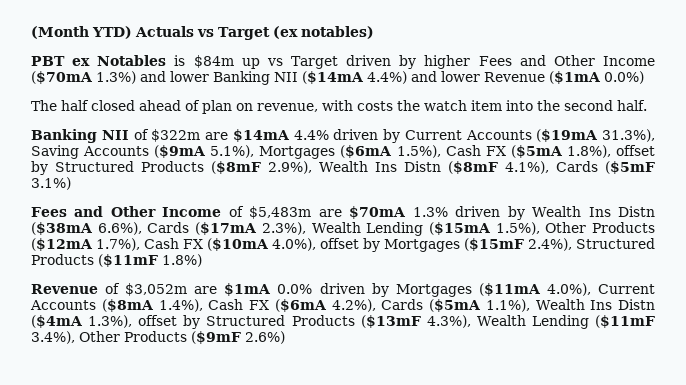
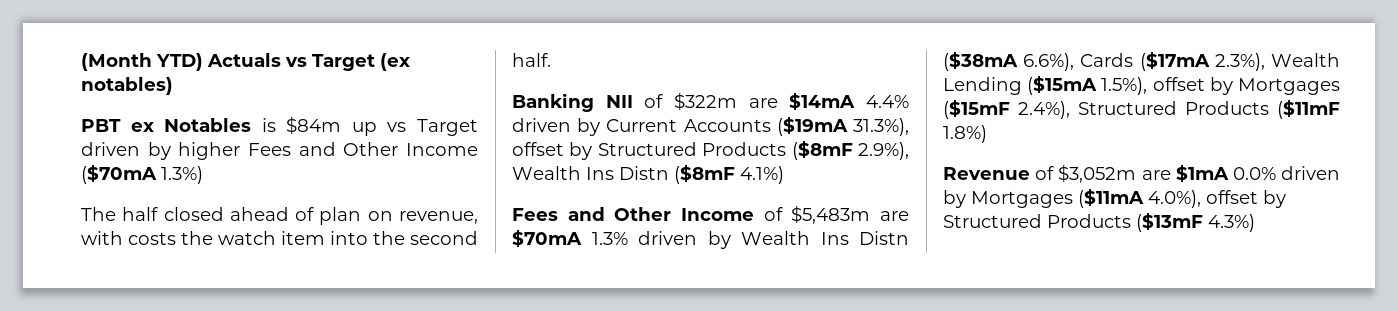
- PBT ex Notables is $84m up vs Target driven by higher Fees and Other Income ($70mA 1.3%) and lower Banking NII ($14mA 4.4%) and lower Revenue ($1mA 0.0%)
+ PBT ex Notables is $84m up vs Target driven by higher Fees and Other Income ($70mA 1.3%)
- Banking NII of $322m are $14mA 4.4% driven by Current Accounts ($19mA 31.3%), Saving Accounts ($9mA 5.1%), Mortgages ($6mA 1.5%), Cash FX ($5mA 1.8%), offset by Structured Products ($8mF 2.9%), Wealth Ins Distn ($8mF 4.1%), Cards ($5mF 3.1%)
+ Banking NII of $322m are $14mA 4.4% driven by Current Accounts ($19mA 31.3%), offset by Structured Products ($8mF 2.9%), Wealth Ins Distn ($8mF 4.1%)
- Fees and Other Income of $5,483m are $70mA 1.3% driven by Wealth Ins Distn ($38mA 6.6%), Cards ($17mA 2.3%), Wealth Lending ($15mA 1.5%), Other Products ($12mA 1.7%), Cash FX ($10mA 4.0%), offset by Mortgages ($15mF 2.4%), Structured Products ($11mF 1.8%)
+ Fees and Other Income of $5,483m are $70mA 1.3% driven by Wealth Ins Distn ($38mA 6.6%), Cards ($17mA 2.3%), Wealth Lending ($15mA 1.5%), offset by Mortgages ($15mF 2.4%), Structured Products ($11mF 1.8%)
- Revenue of $3,052m are $1mA 0.0% driven by Mortgages ($11mA 4.0%), Current Accounts ($8mA 1.4%), Cash FX ($6mA 4.2%), Cards ($5mA 1.1%), Wealth Ins Distn ($4mA 1.3%), offset by Structured Products ($13mF 4.3%), Wealth Lending ($11mF 3.4%), Other Products ($9mF 2.6%)
+ Revenue of $3,052m are $1mA 0.0% driven by Mortgages ($11mA 4.0%), offset by Structured Products ($13mF 4.3%)

